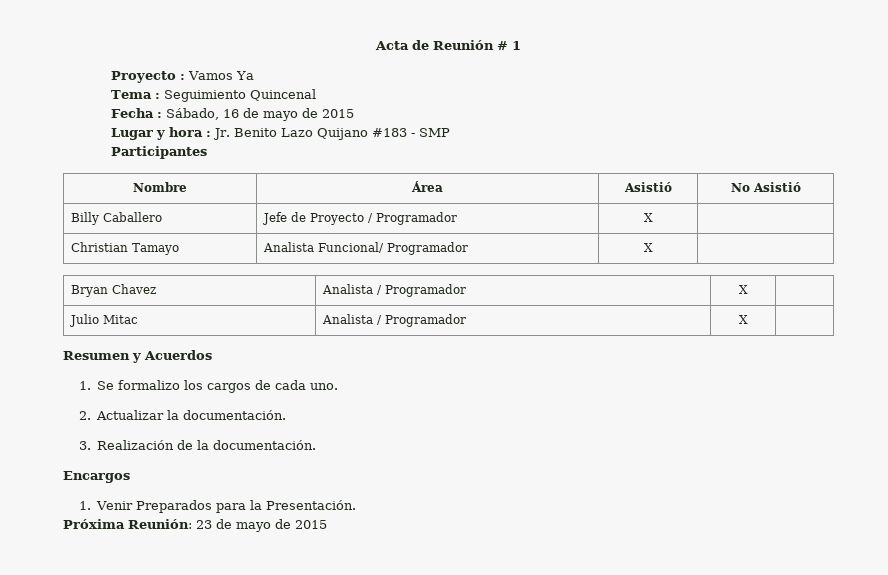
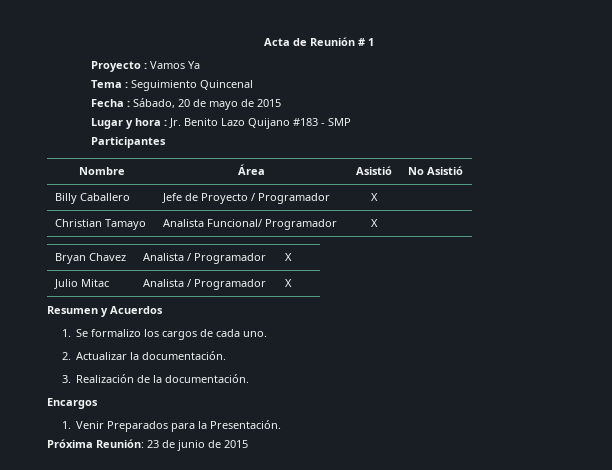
- Fecha : Sábado, 16 de mayo de 2015
+ Fecha : Sábado, 20 de mayo de 2015
- Próxima Reunión: 23 de mayo de 2015
+ Próxima Reunión: 23 de junio de 2015

